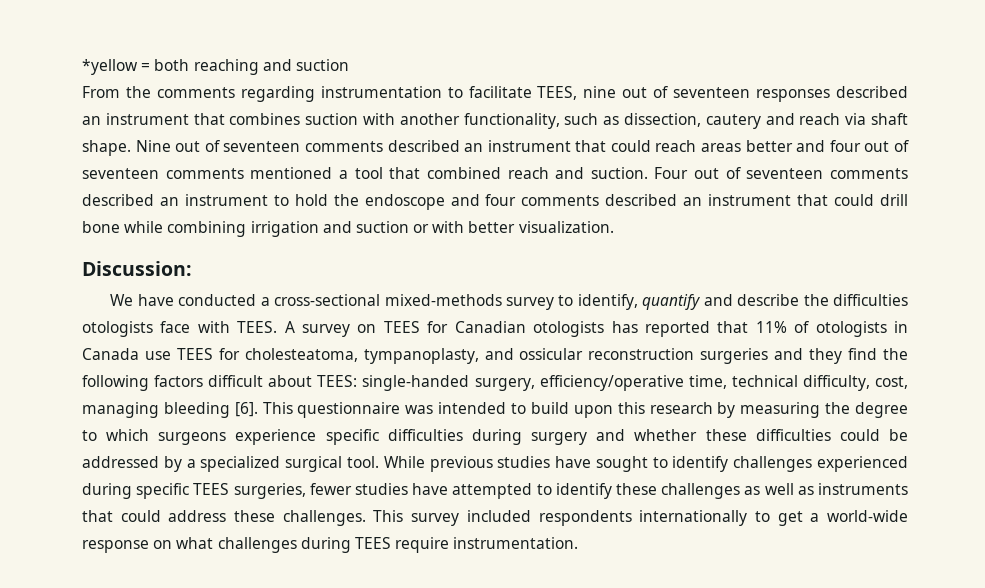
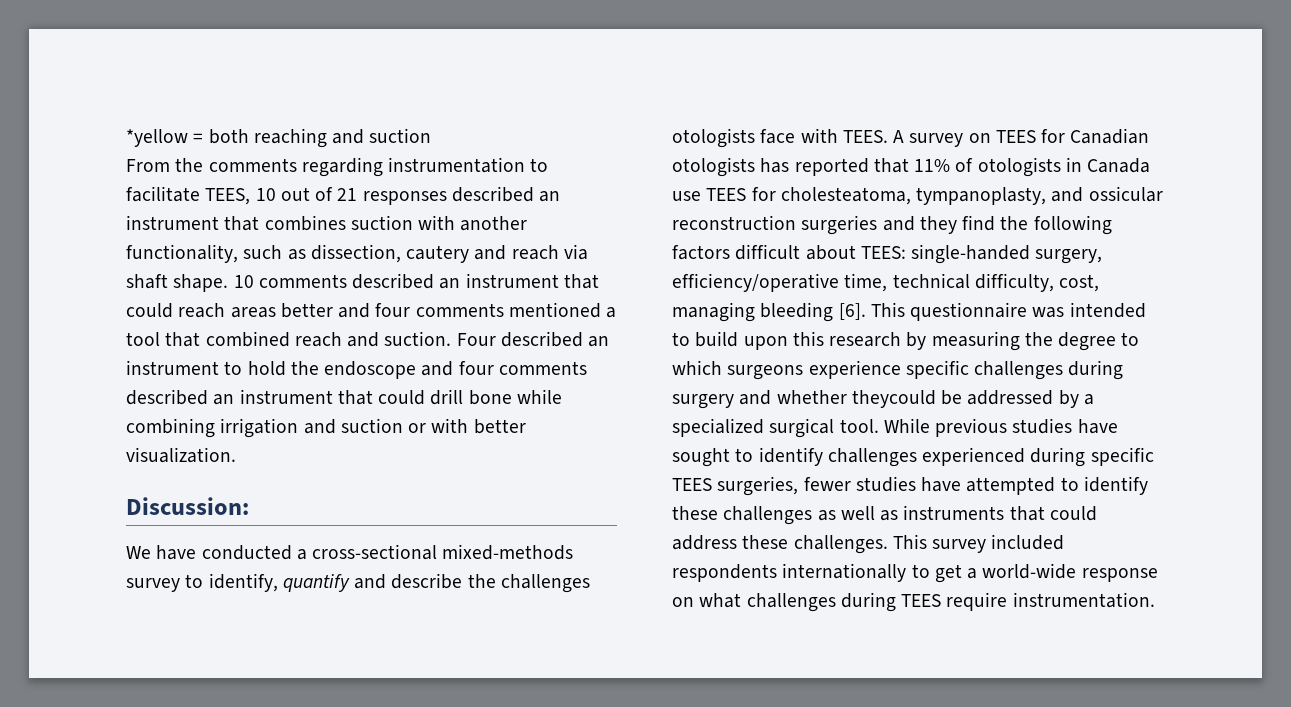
- From the comments regarding instrumentation to facilitate TEES, nine out of seventeen responses described an instrument that combines suction with another functionality, such as dissection, cautery and reach via shaft shape.
+ From the comments regarding instrumentation to facilitate TEES, 10 out of 21 responses described an instrument that combines suction with another functionality, such as dissection, cautery and reach via shaft shape.
- Nine out of seventeen comments described an instrument that could reach areas better and four out of seventeen comments mentioned a tool that combined reach and suction.
+ 10 comments described an instrument that could reach areas better and four comments mentioned a tool that combined reach and suction.
- Four out of seventeen comments described an instrument to hold the endoscope and four comments described an instrument that could drill bone while combining irrigation and suction or with better visualization.
+ Four described an instrument to hold the endoscope and four comments described an instrument that could drill bone while combining irrigation and suction or with better visualization.
- We have conducted a cross-sectional mixed-methods survey to identify, quantify and describe the difficulties otologists face with TEES.
+ We have conducted a cross-sectional mixed-methods survey to identify, quantify and describe the challenges otologists face with TEES.
- This questionnaire was intended to build upon this research by measuring the degree to which surgeons experience specific difficulties during surgery and whether these difficulties could be addressed by a specialized surgical tool.
+ This questionnaire was intended to build upon this research by measuring the degree to which surgeons experience specific challenges during surgery and whether theycould be addressed by a specialized surgical tool.

